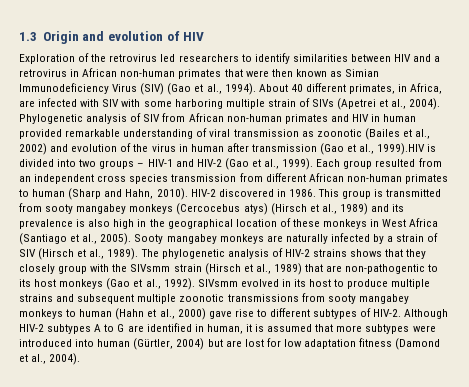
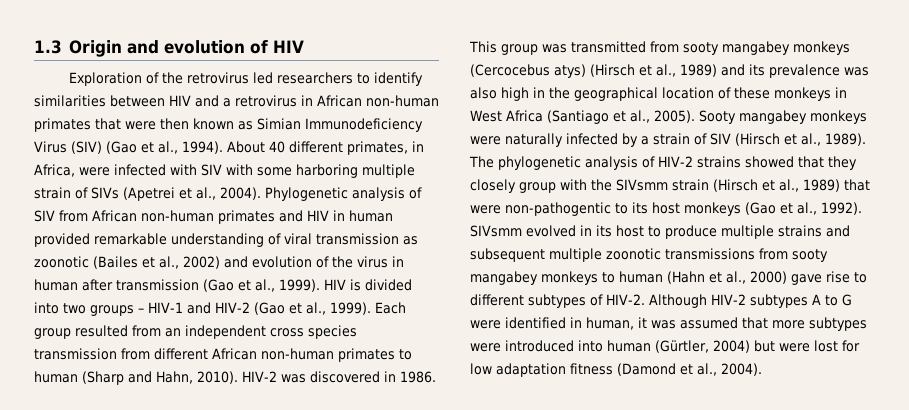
- About 40 different primates, in Africa, are infected with SIV with some harboring multiple strain of SIVs (Apetrei et al., 2004).
+ About 40 different primates, in Africa, were infected with SIV with some harboring multiple strain of SIVs (Apetrei et al., 2004).
- Phylogenetic analysis of SIV from African non-human primates and HIV in human provided remarkable understanding of viral transmission as zoonotic (Bailes et al., 2002) and evolution of the virus in human after transmission (Gao et al., 1999).HIV is divided into two groups – HIV-1 and HIV-2 (Gao et al., 1999).
+ Phylogenetic analysis of SIV from African non-human primates and HIV in human provided remarkable understanding of viral transmission as zoonotic (Bailes et al., 2002) and evolution of the virus in human after transmission (Gao et al., 1999). HIV is divided into two groups – HIV-1 and HIV-2 (Gao et al., 1999).
- HIV-2 discovered in 1986.
+ HIV-2 was discovered in 1986.
- This group is transmitted from sooty mangabey monkeys (Cercocebus atys) (Hirsch et al., 1989) and its prevalence is also high in the geographical location of these monkeys in West Africa (Santiago et al., 2005).
+ This group was transmitted from sooty mangabey monkeys (Cercocebus atys) (Hirsch et al., 1989) and its prevalence was also high in the geographical location of these monkeys in West Africa (Santiago et al., 2005).
- Sooty mangabey monkeys are naturally infected by a strain of SIV (Hirsch et al., 1989).
+ Sooty mangabey monkeys were naturally infected by a strain of SIV (Hirsch et al., 1989).
- The phylogenetic analysis of HIV-2 strains shows that they closely group with the SIVsmm strain (Hirsch et al., 1989) that are non-pathogentic to its host monkeys (Gao et al., 1992).
+ The phylogenetic analysis of HIV-2 strains showed that they closely group with the SIVsmm strain (Hirsch et al., 1989) that were non-pathogentic to its host monkeys (Gao et al., 1992).
- Although HIV-2 subtypes A to G are identified in human, it is assumed that more subtypes were introduced into human (Gürtler, 2004) but are lost for low adaptation fitness (Damond et al., 2004).
+ Although HIV-2 subtypes A to G were identified in human, it was assumed that more subtypes were introduced into human (Gürtler, 2004) but were lost for low adaptation fitness (Damond et al., 2004).

